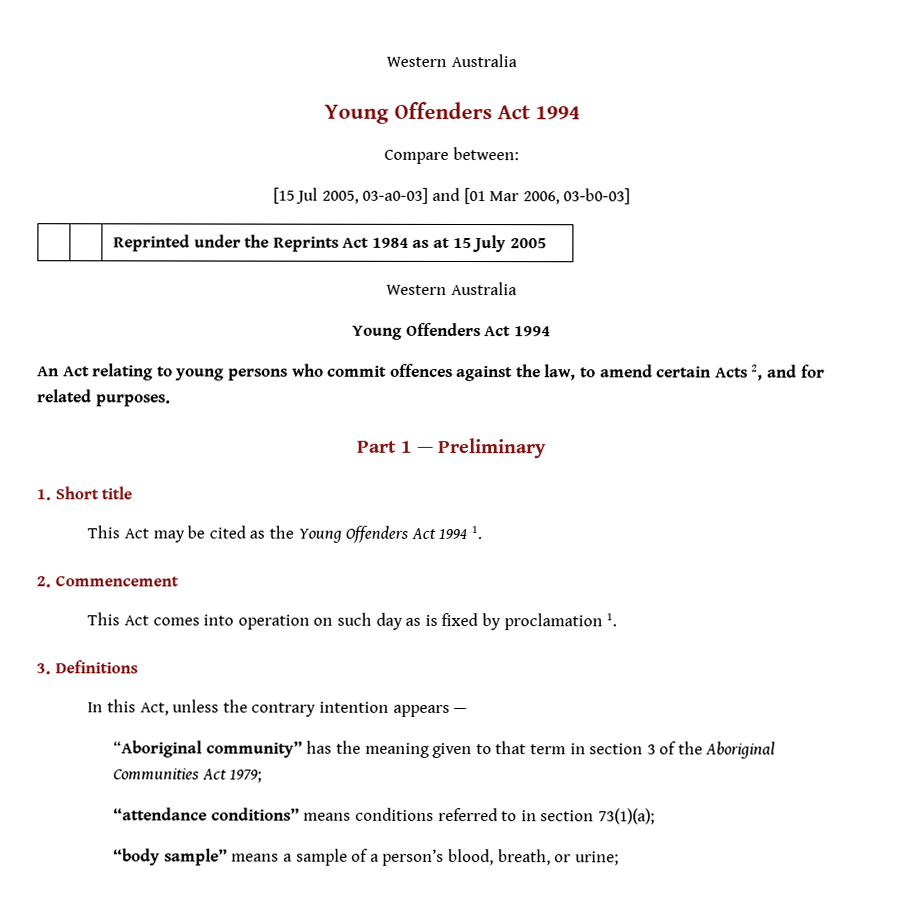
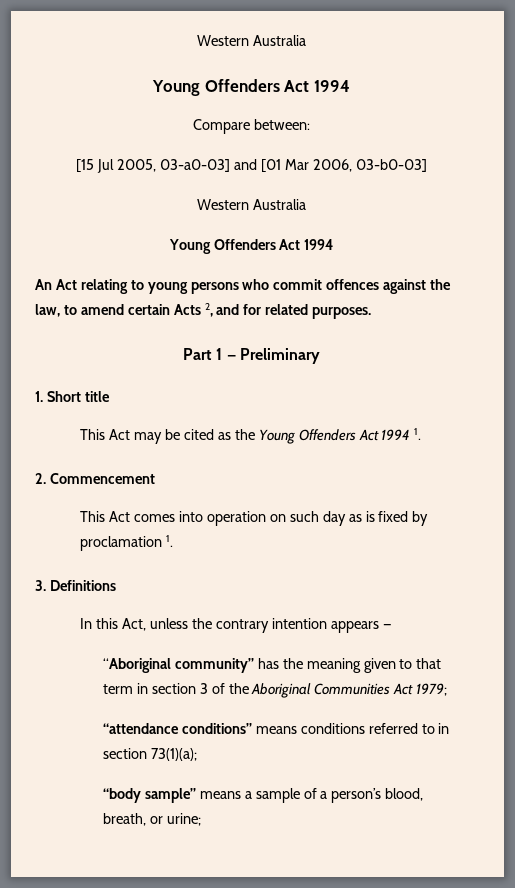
- | | Reprinted under the Reprints Act 1984 as at 15 July 2005

